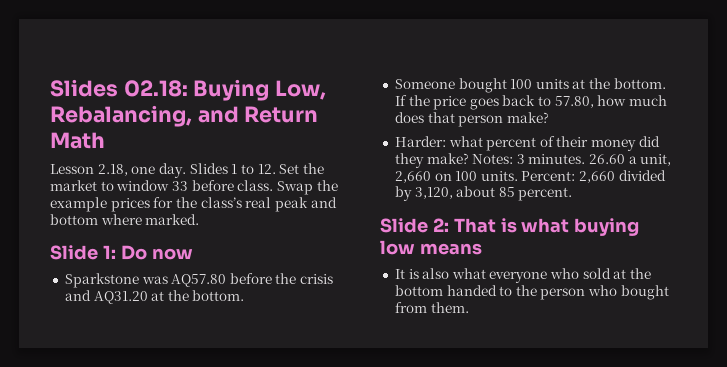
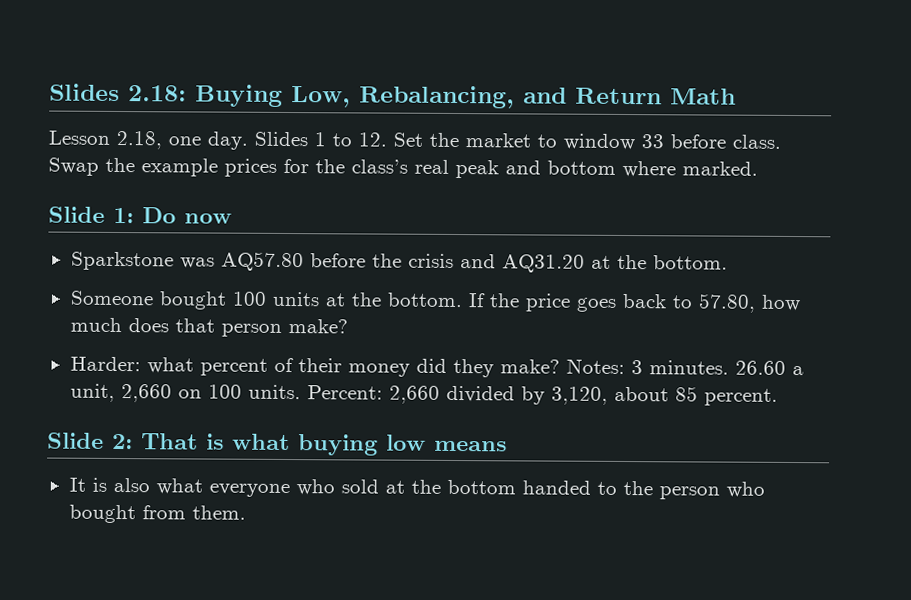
- Slides 02.18: Buying Low, Rebalancing, and Return Math
+ Slides 2.18: Buying Low, Rebalancing, and Return Math

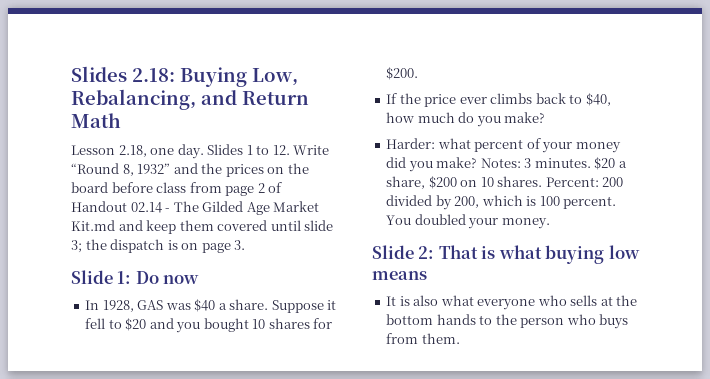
- Slides 1 to 12. Set the market to window 33 before class. Swap the example prices for the class’s real peak and bottom where marked.
+ Slides 1 to 12. Write “Round 8, 1932” and the prices on the board before class from page 2 of Handout 02.14 - The Gilded Age Market Kit.md and keep them covered until slide 3; the dispatch is on page 3.
  Slide 1: Do now
- Sparkstone was AQ57.80 before the crisis and AQ31.20 at the bottom.
- Someone bought 100 units at the bottom. If the price goes back to 57.80, how much does that person make?
+ In 1928, GAS was $40 a share. Suppose it fell to $20 and you bought 10 shares for $200.
+ If the price ever climbs back to $40, how much do you make?
- Harder: what percent of their money did they make?
+ Harder: what percent of your money did you make?
- 26.60 a unit, 2,660 on 100 units. Percent: 2,660 divided by 3,120, about 85 percent.
+ $20 a share, $200 on 10 shares. Percent: 200 divided by 200, which is 100 percent. You doubled your money.
- It is also what everyone who sold at the bottom handed to the person who bought from them.
+ It is also what everyone who sells at the bottom hands to the person who buys from them.

